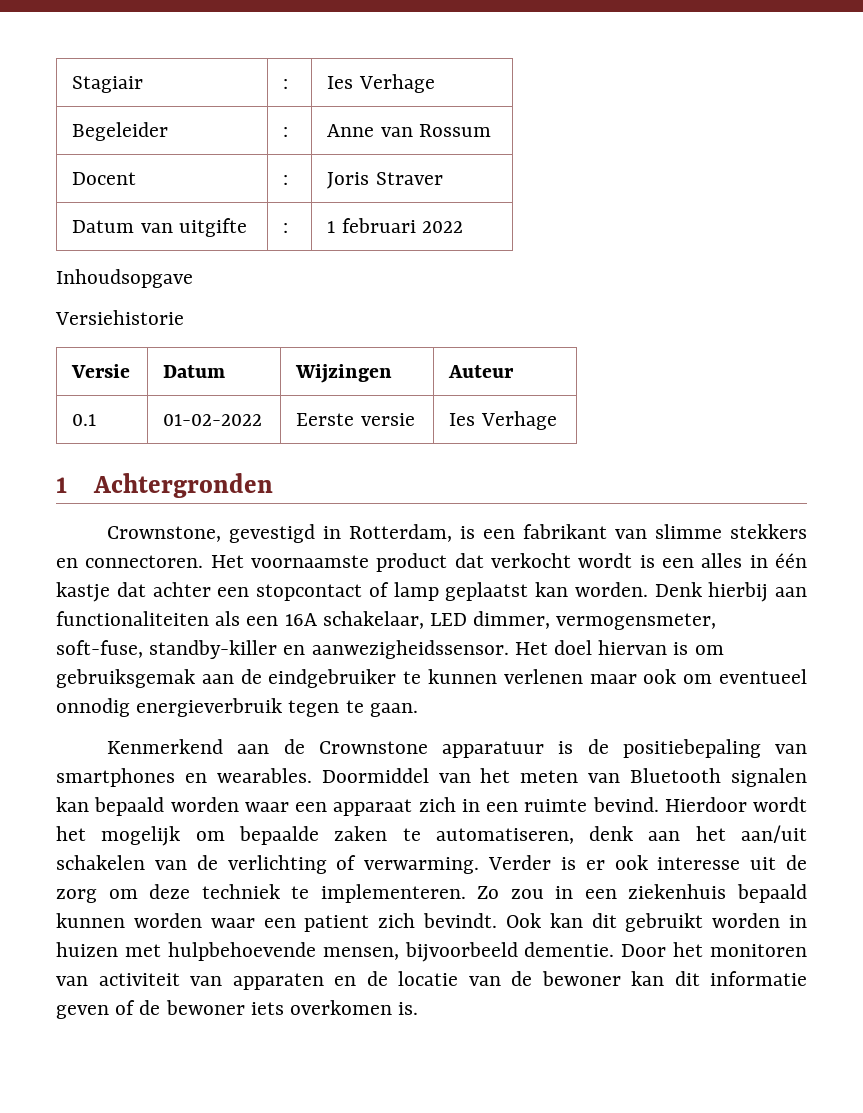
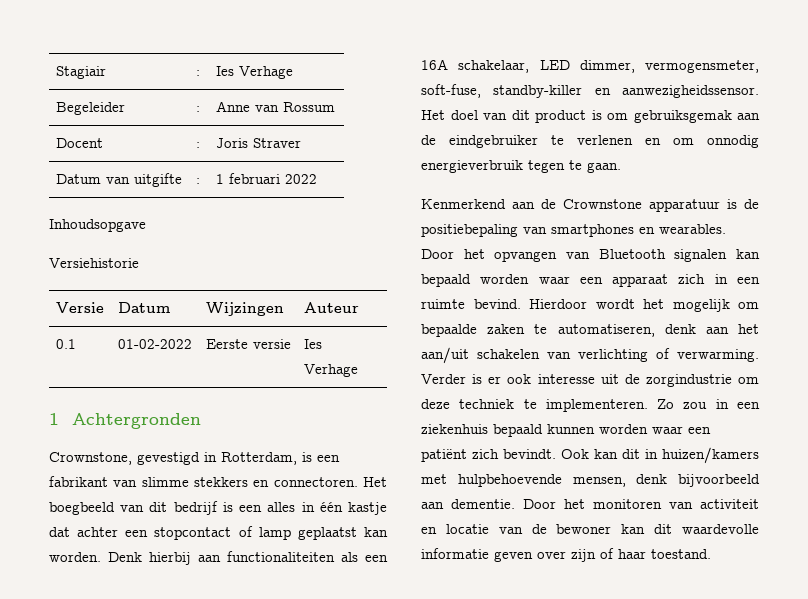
- Het voornaamste product dat verkocht wordt is een alles in één kastje dat achter een stopcontact of lamp geplaatst kan worden.
+ Het boegbeeld van dit bedrijf is een alles in één kastje dat achter een stopcontact of lamp geplaatst kan worden.
- Het doel hiervan is om gebruiksgemak aan de eindgebruiker te kunnen verlenen maar ook om eventueel onnodig energieverbruik tegen te gaan.
+ Het doel van dit product is om gebruiksgemak aan de eindgebruiker te verlenen en om onnodig energieverbruik tegen te gaan.
- Doormiddel van het meten van Bluetooth signalen kan bepaald worden waar een apparaat zich in een ruimte bevind.
+ Door het opvangen van Bluetooth signalen kan bepaald worden waar een apparaat zich in een ruimte bevind.
- Hierdoor wordt het mogelijk om bepaalde zaken te automatiseren, denk aan het aan/uit schakelen van de verlichting of verwarming.
+ Hierdoor wordt het mogelijk om bepaalde zaken te automatiseren, denk aan het aan/uit schakelen van verlichting of verwarming.
- Verder is er ook interesse uit de zorg om deze techniek te implementeren.
+ Verder is er ook interesse uit de zorgindustrie om deze techniek te implementeren.
- Zo zou in een ziekenhuis bepaald kunnen worden waar een patient zich bevindt.
+ Zo zou in een ziekenhuis bepaald kunnen worden waar een patiënt zich bevindt.
- Ook kan dit gebruikt worden in huizen met hulpbehoevende mensen, bijvoorbeeld dementie.
+ Ook kan dit in huizen/kamers met hulpbehoevende mensen, denk bijvoorbeeld aan dementie.
- Door het monitoren van activiteit van apparaten en de locatie van de bewoner kan dit informatie geven of de bewoner iets overkomen is.
+ Door het monitoren van activiteit en locatie van de bewoner kan dit waardevolle informatie geven over zijn of haar toestand.

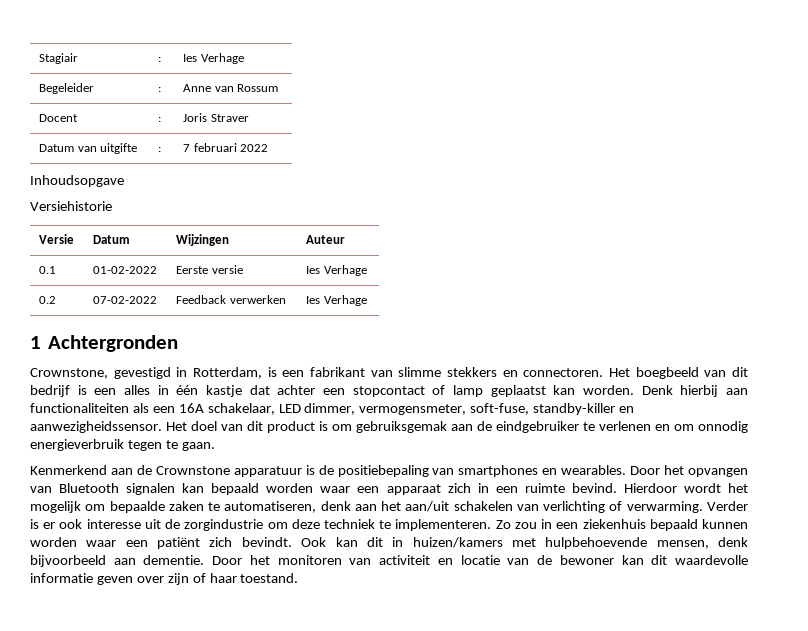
- Datum van uitgifte | : | 1 februari 2022
+ Datum van uitgifte | : | 7 februari 2022
+ 0.2 | 07-02-2022 | Feedback verwerken | Ies Verhage

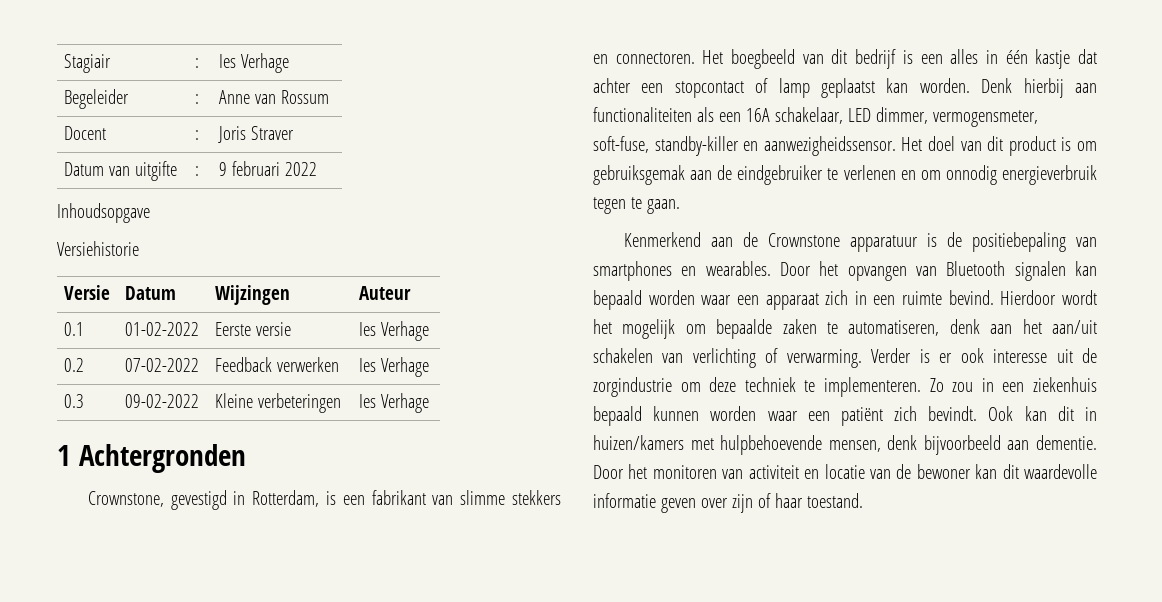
- Datum van uitgifte | : | 7 februari 2022
+ Datum van uitgifte | : | 9 februari 2022
+ 0.3 | 09-02-2022 | Kleine verbeteringen | Ies Verhage

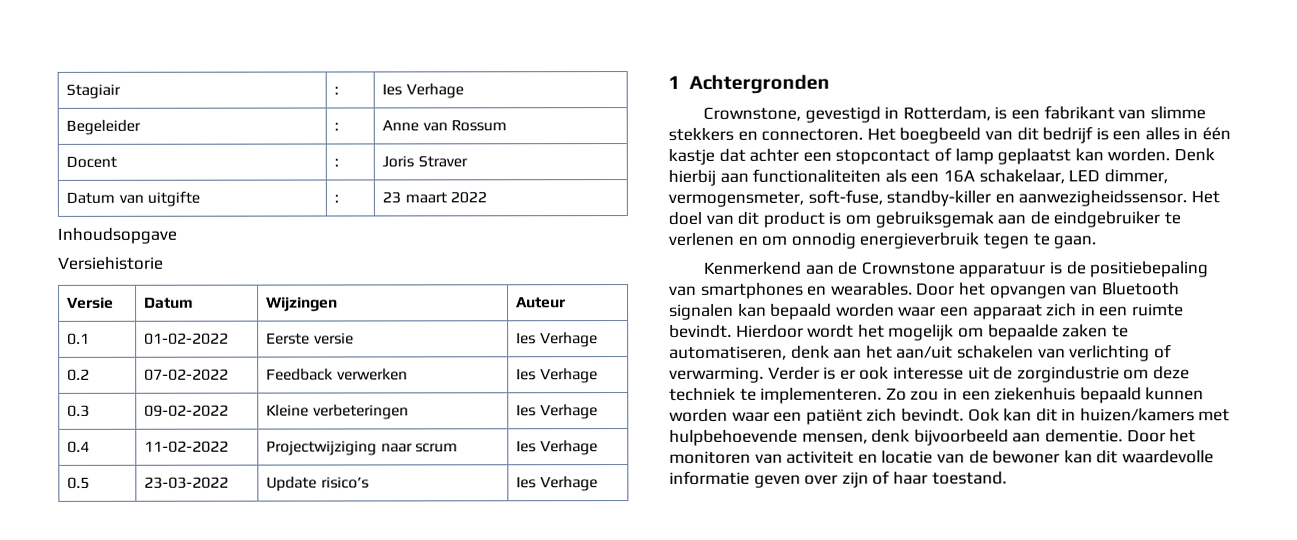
- Datum van uitgifte | : | 9 februari 2022
+ Datum van uitgifte | : | 23 maart 2022
+ 0.4 | 11-02-2022 | Projectwijziging naar scrum | Ies Verhage
+ 0.5 | 23-03-2022 | Update risico’s | Ies Verhage
- Door het opvangen van Bluetooth signalen kan bepaald worden waar een apparaat zich in een ruimte bevind.
+ Door het opvangen van Bluetooth signalen kan bepaald worden waar een apparaat zich in een ruimte bevindt.

